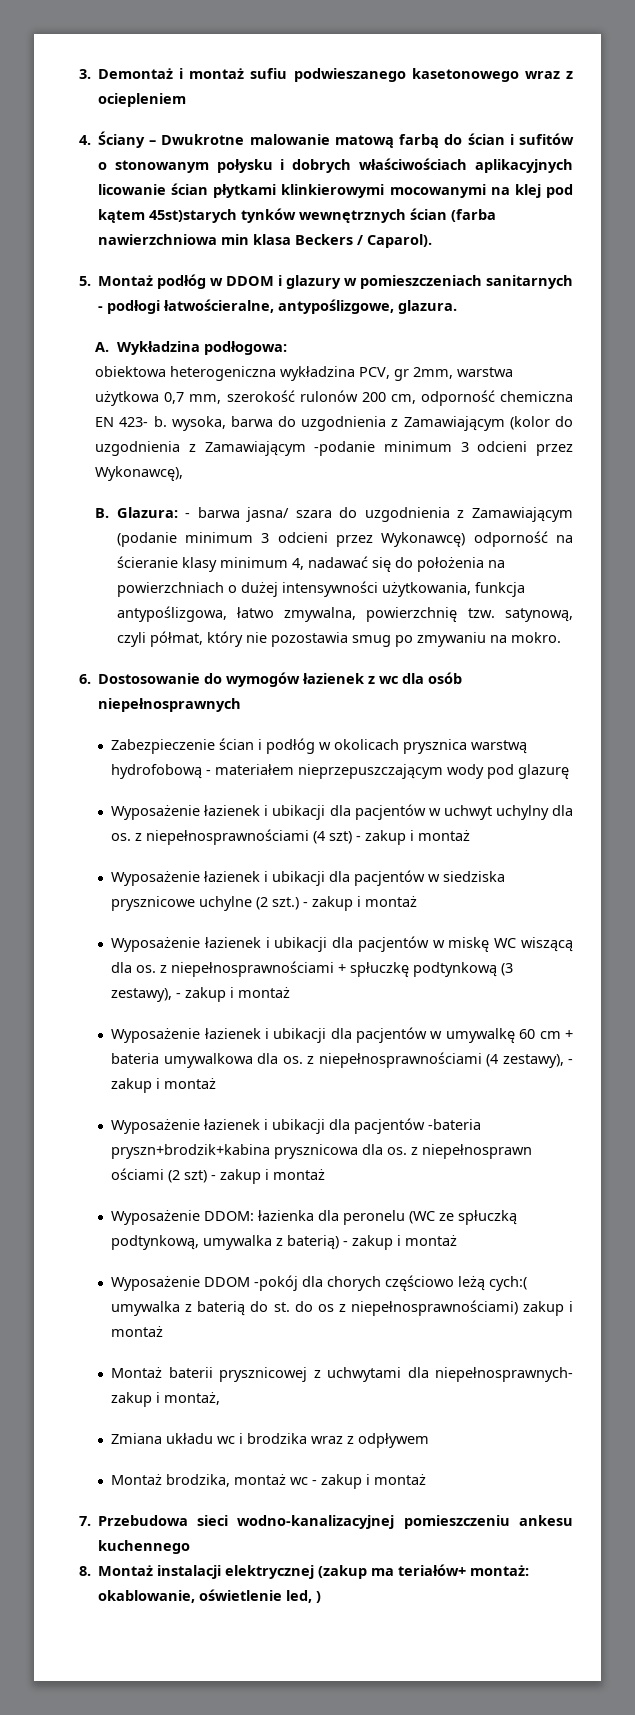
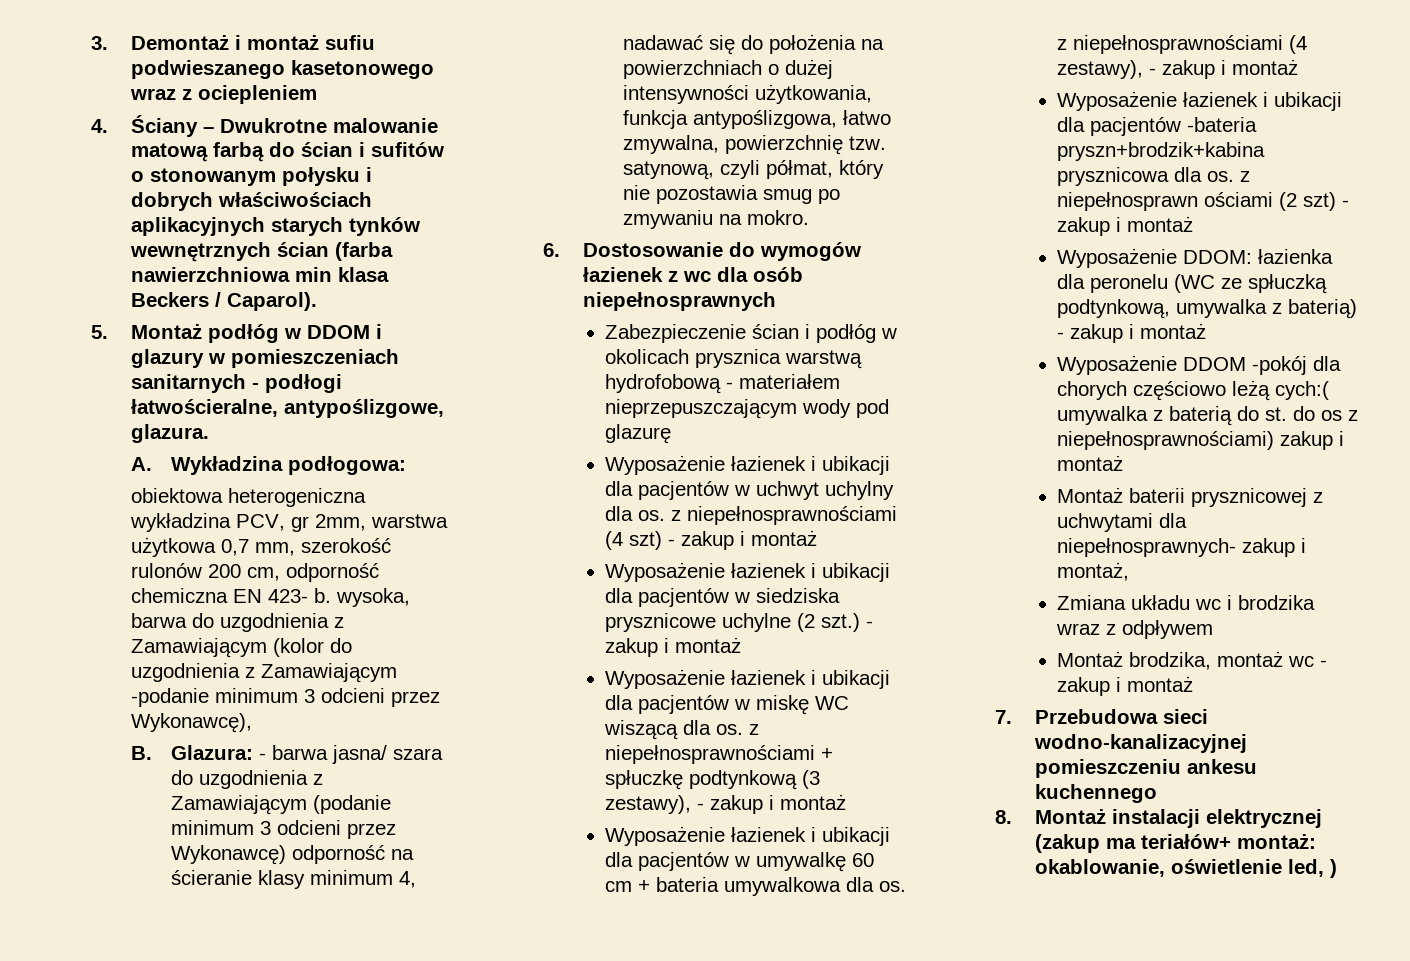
- 4. Ściany – Dwukrotne malowanie matową farbą do ścian i sufitów o stonowanym połysku i dobrych właściwościach aplikacyjnych licowanie ścian płytkami klinkierowymi mocowanymi na klej pod kątem 45st)starych tynków wewnętrznych ścian (farba nawierzchniowa min klasa Beckers / Caparol).
+ 4. Ściany – Dwukrotne malowanie matową farbą do ścian i sufitów o stonowanym połysku i dobrych właściwościach aplikacyjnych starych tynków wewnętrznych ścian (farba nawierzchniowa min klasa Beckers / Caparol).

